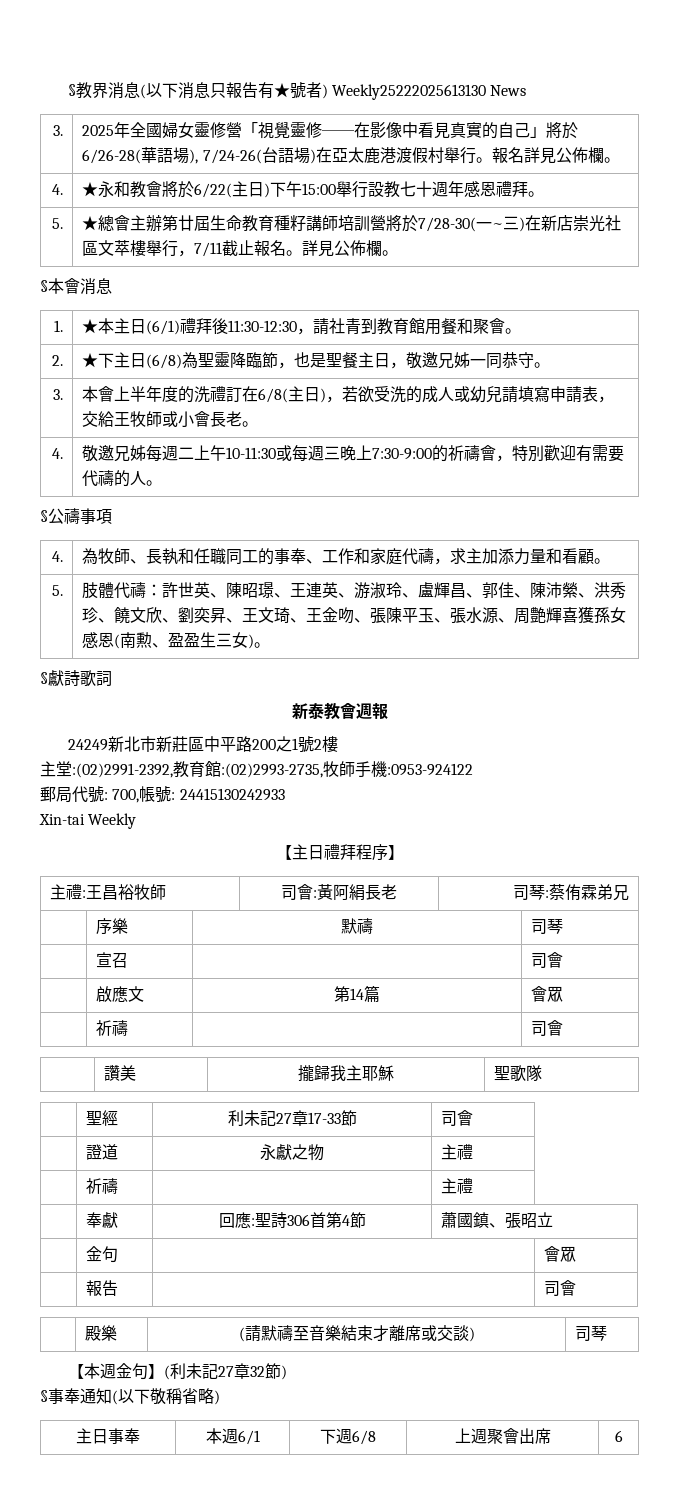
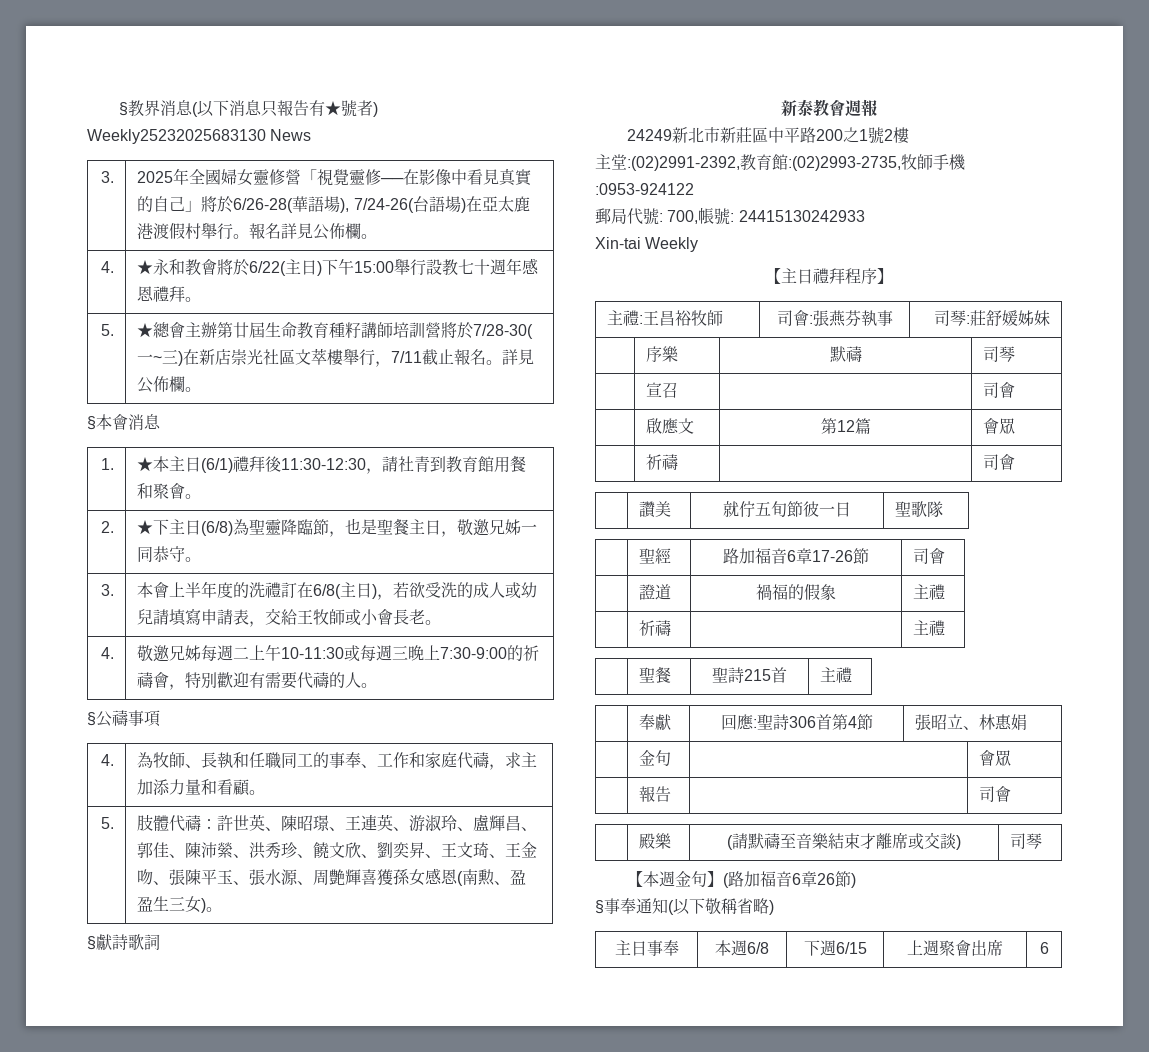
- §教界消息(以下消息只報告有★號者) Weekly25222025613130 News
+ §教界消息(以下消息只報告有★號者) Weekly25232025683130 News
- 主禮:王昌裕牧師 | 司會:黃阿絹長老 | 司琴:蔡侑霖弟兄
+ 主禮:王昌裕牧師 | 司會:張燕芬執事 | 司琴:莊舒媛姊妹
- | 啟應文 | 第14篇 | 會眾
+ | 啟應文 | 第12篇 | 會眾
- | 讚美 | 攏歸我主耶穌 | 聖歌隊
+ | 讚美 | 就佇五旬節彼一日 | 聖歌隊
- | 聖經 | 利未記27章17-33節 | 司會
+ | 聖經 | 路加福音6章17-26節 | 司會
- | 證道 | 永獻之物 | 主禮
+ | 證道 | 禍福的假象 | 主禮
+ | 聖餐 | 聖詩215首 | 主禮
- | 奉獻 | 回應:聖詩306首第4節 | 蕭國鎮、張昭立
+ | 奉獻 | 回應:聖詩306首第4節 | 張昭立、林惠娟
- 【本週金句】(利未記27章32節)
+ 【本週金句】(路加福音6章26節)
- 主日事奉 | 本週6/1 | 下週6/8 | 上週聚會出席 | 6
+ 主日事奉 | 本週6/8 | 下週6/15 | 上週聚會出席 | 6

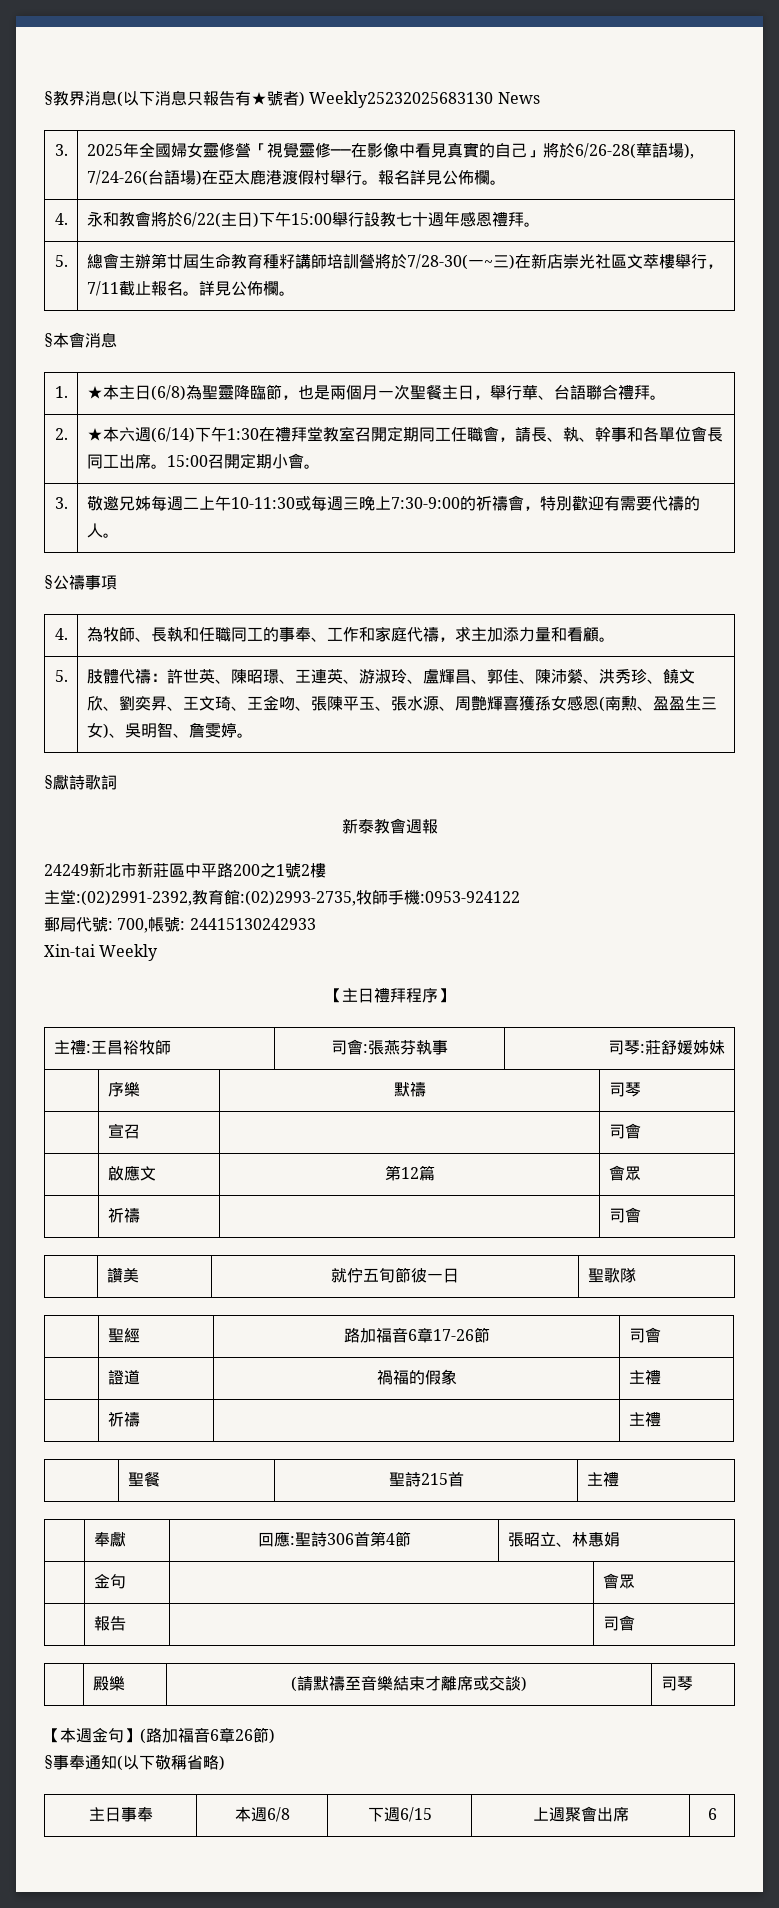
- 4. | ★永和教會將於6/22(主日)下午15:00舉行設教七十週年感恩禮拜。
+ 4. | 永和教會將於6/22(主日)下午15:00舉行設教七十週年感恩禮拜。
- 5. | ★總會主辦第廿屆生命教育種籽講師培訓營將於7/28-30(一~三)在新店崇光社區文萃樓舉行，7/11截止報名。詳見公佈欄。
+ 5. | 總會主辦第廿屆生命教育種籽講師培訓營將於7/28-30(一~三)在新店崇光社區文萃樓舉行，7/11截止報名。詳見公佈欄。
- 1. | ★本主日(6/1)禮拜後11:30-12:30，請社青到教育館用餐和聚會。
- 2. | ★下主日(6/8)為聖靈降臨節，也是聖餐主日，敬邀兄姊一同恭守。
- 3. | 本會上半年度的洗禮訂在6/8(主日)，若欲受洗的成人或幼兒請填寫申請表，交給王牧師或小會長老。
- 4. | 敬邀兄姊每週二上午10-11:30或每週三晚上7:30-9:00的祈禱會，特別歡迎有需要代禱的人。
+ 1. | ★本主日(6/8)為聖靈降臨節，也是兩個月一次聖餐主日，舉行華、台語聯合禮拜。
+ 2. | ★本六週(6/14)下午1:30在禮拜堂教室召開定期同工任職會，請長、執、幹事和各單位會長同工出席。15:00召開定期小會。
+ 3. | 敬邀兄姊每週二上午10-11:30或每週三晚上7:30-9:00的祈禱會，特別歡迎有需要代禱的人。
- 肢體代禱：許世英、陳昭璟、王連英、游淑玲、盧輝昌、郭佳、陳沛縈、洪秀珍、饒文欣、劉奕昇、王文琦、王金吻、張陳平玉、張水源、周艶輝喜獲孫女感恩(南勲、盈盈生三女)。
+ 肢體代禱：許世英、陳昭璟、王連英、游淑玲、盧輝昌、郭佳、陳沛縈、洪秀珍、饒文欣、劉奕昇、王文琦、王金吻、張陳平玉、張水源、周艶輝喜獲孫女感恩(南勲、盈盈生三女)、吳明智、詹雯婷。

